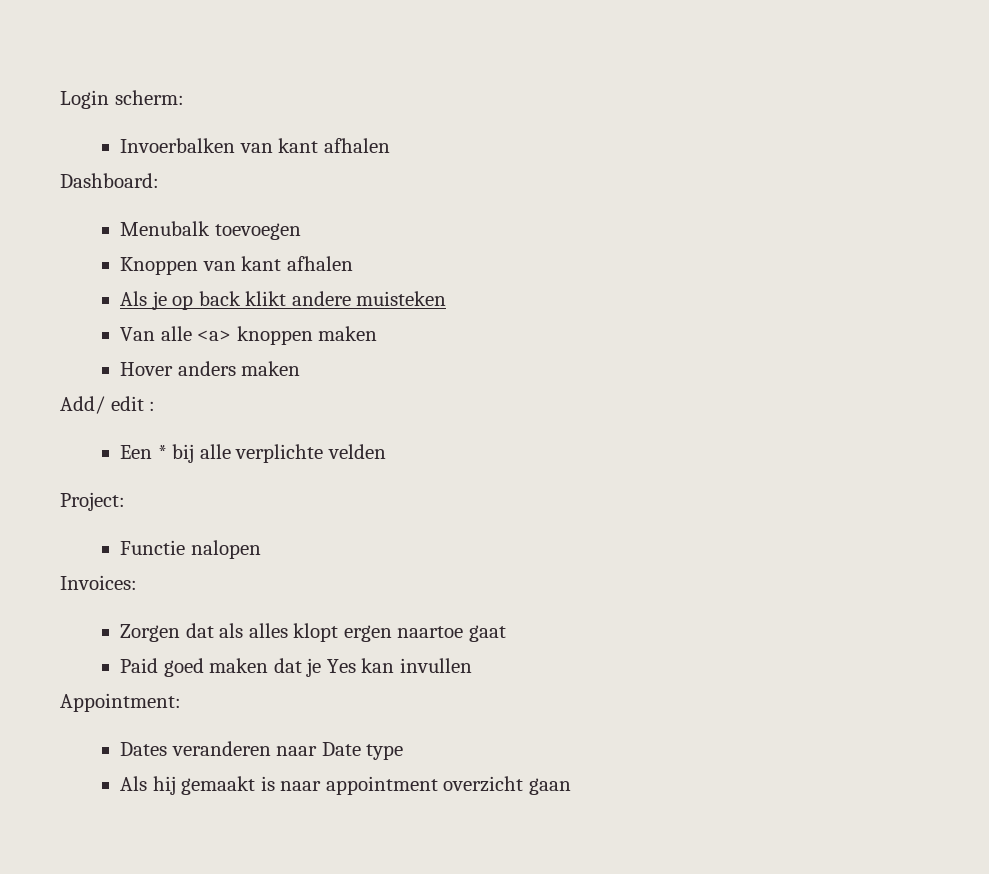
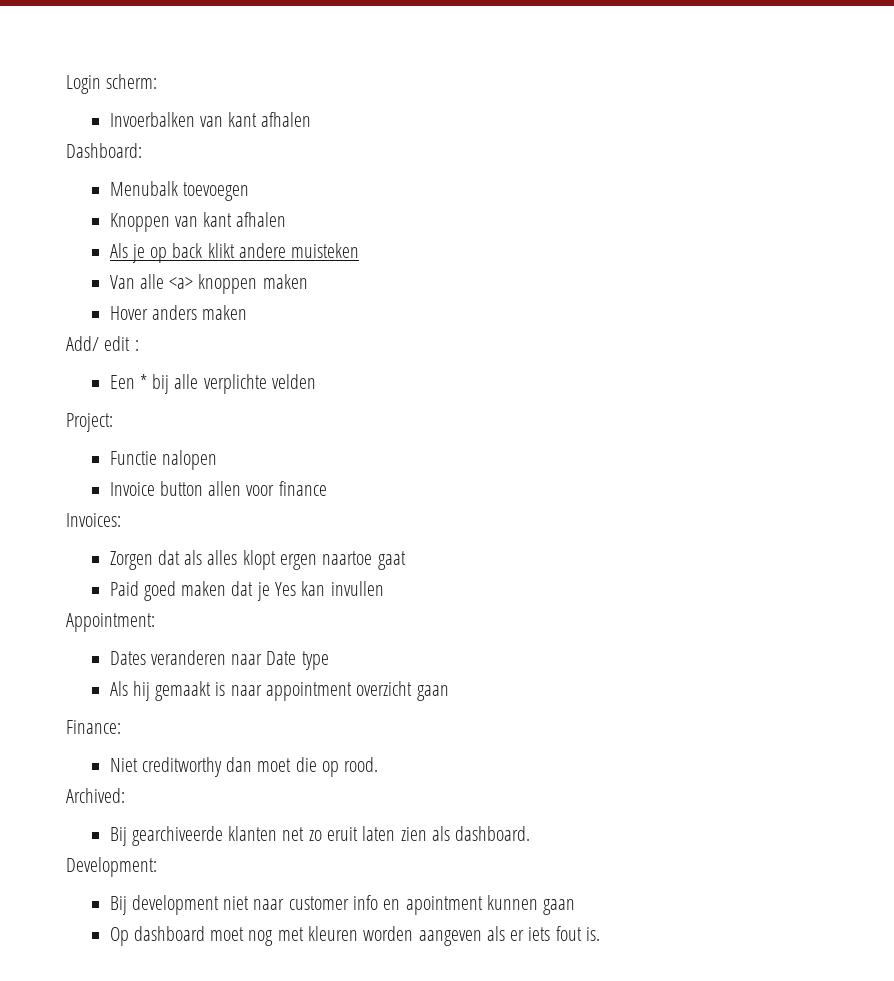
+ Invoice button allen voor finance
+ Finance:
+ Niet creditworthy dan moet die op rood.
+ Archived:
+ Bij gearchiveerde klanten net zo eruit laten zien als dashboard.
+ Development:
+ Bij development niet naar customer info en apointment kunnen gaan
+ Op dashboard moet nog met kleuren worden aangeven als er iets fout is.

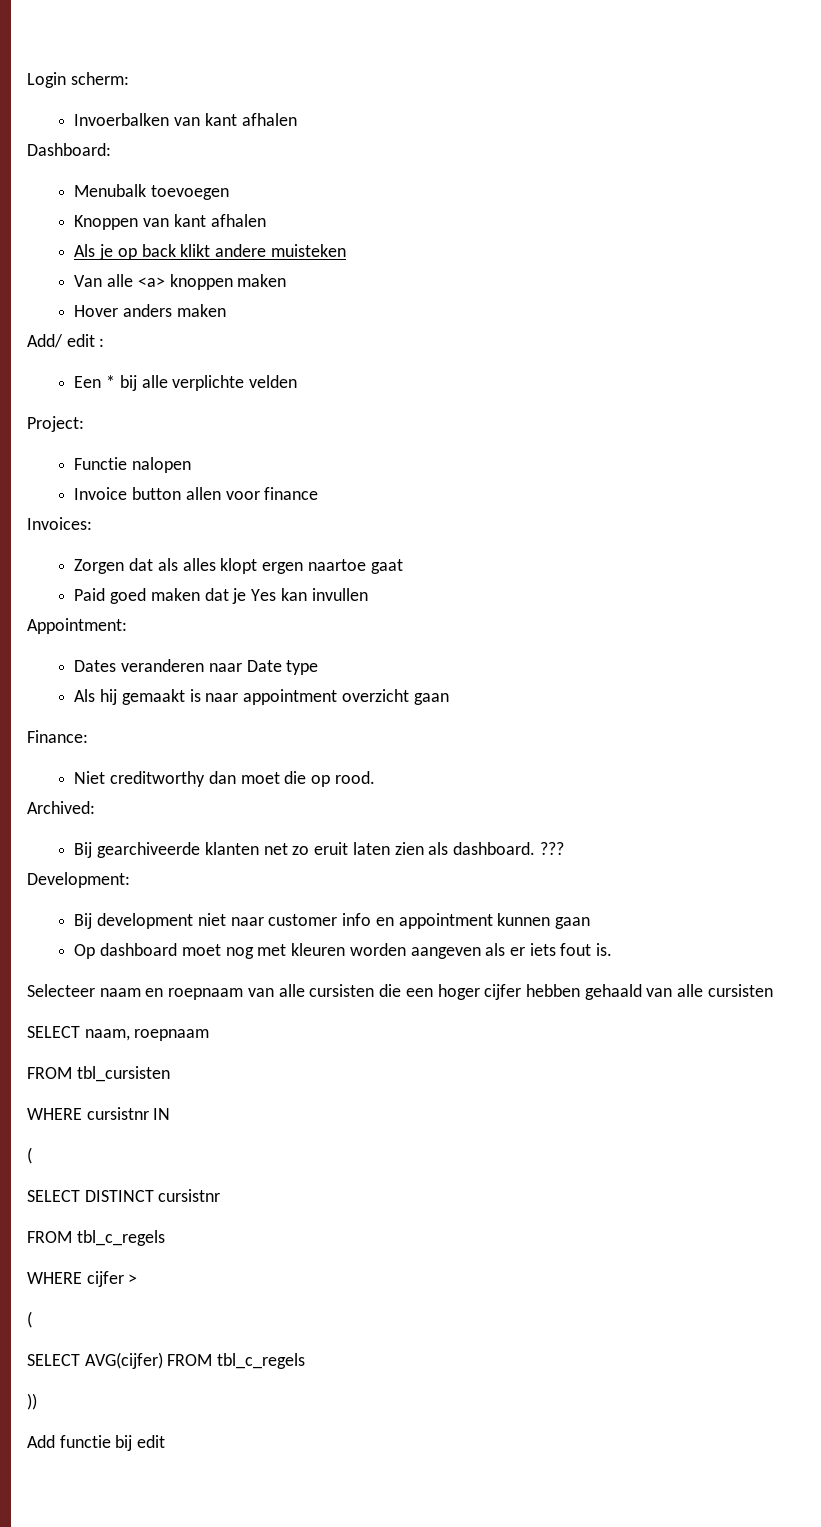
+ ???
- Bij development niet naar customer info en apointment kunnen gaan
+ Bij development niet naar customer info en appointment kunnen gaan
+ Selecteer naam en roepnaam van alle cursisten die een hoger cijfer hebben gehaald van alle cursisten
+ SELECT naam, roepnaam
+ FROM tbl_cursisten
+ WHERE cursistnr IN
+ (
+ SELECT DISTINCT cursistnr
+ FROM tbl_c_regels
+ WHERE cijfer >
+ (
+ SELECT AVG(cijfer) FROM tbl_c_regels
+ ))
+ Add functie bij edit

